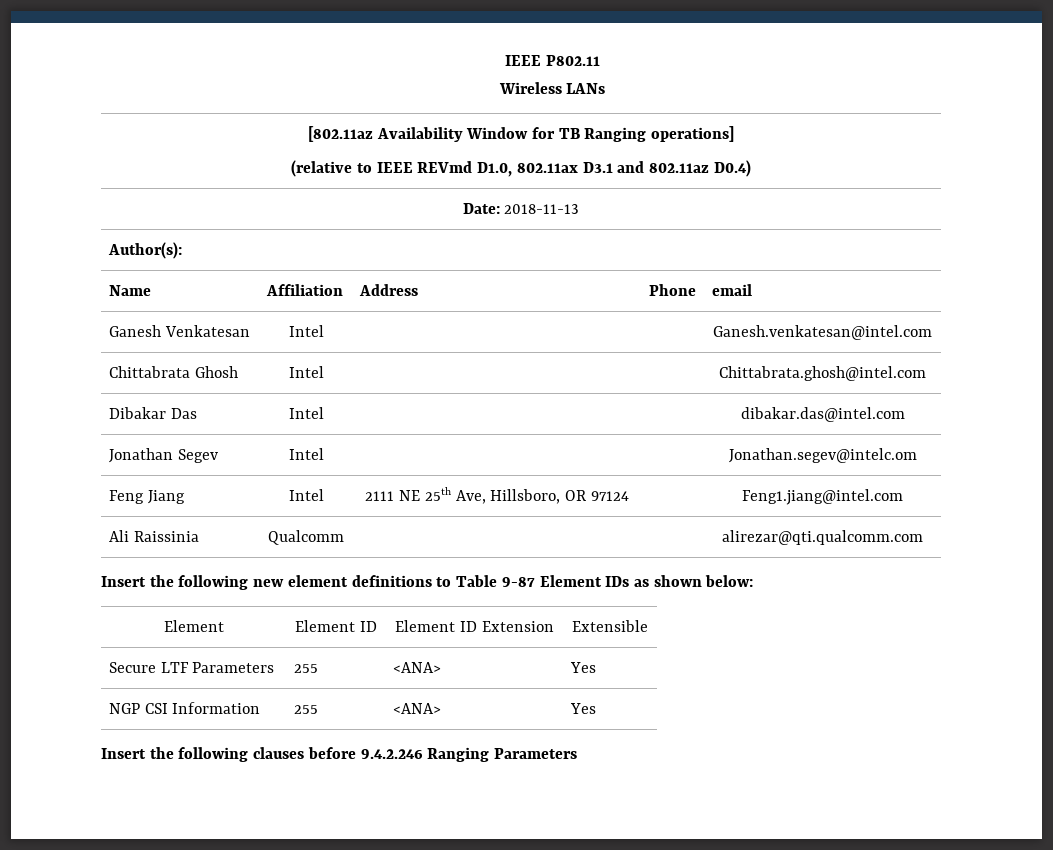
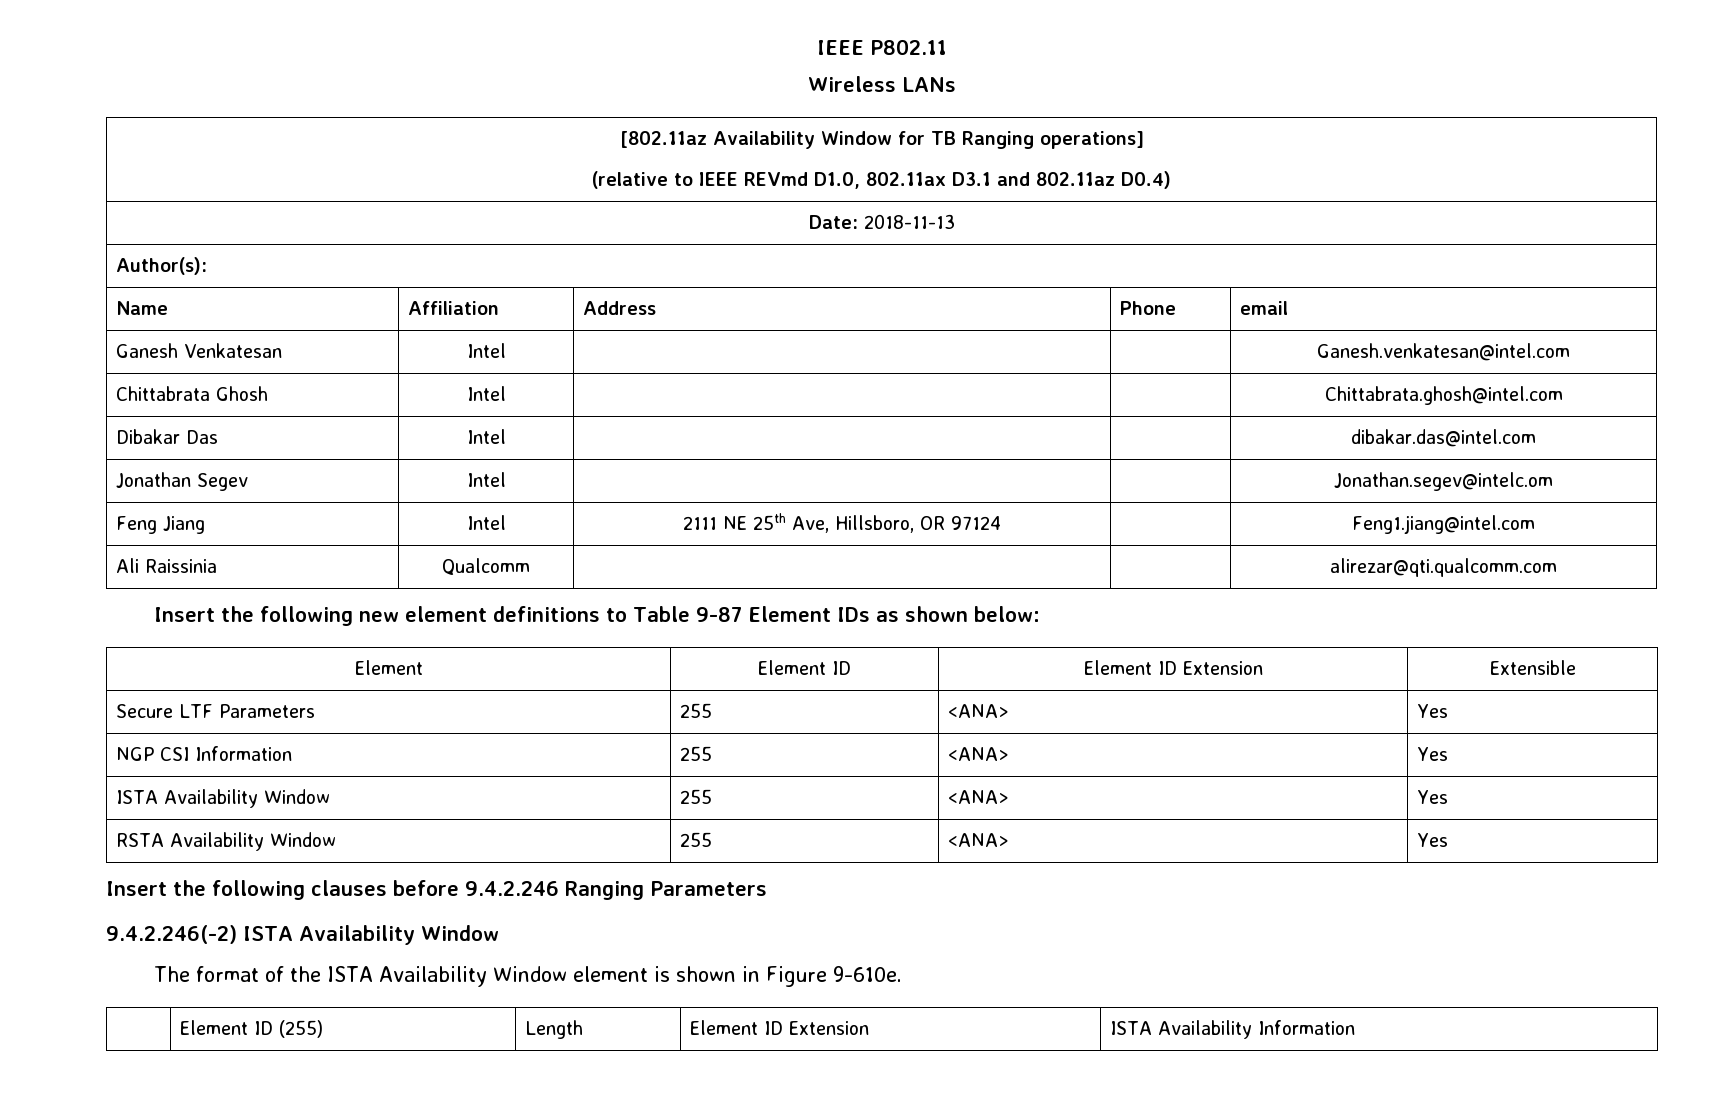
+ ISTA Availability Window | 255 | <ANA> | Yes
+ RSTA Availability Window | 255 | <ANA> | Yes
+ 9.4.2.246(-2) ISTA Availability Window
+ The format of the ISTA Availability Window element is shown in Figure 9-610e.
+ | Element ID (255) | Length | Element ID Extension | ISTA Availability Information

